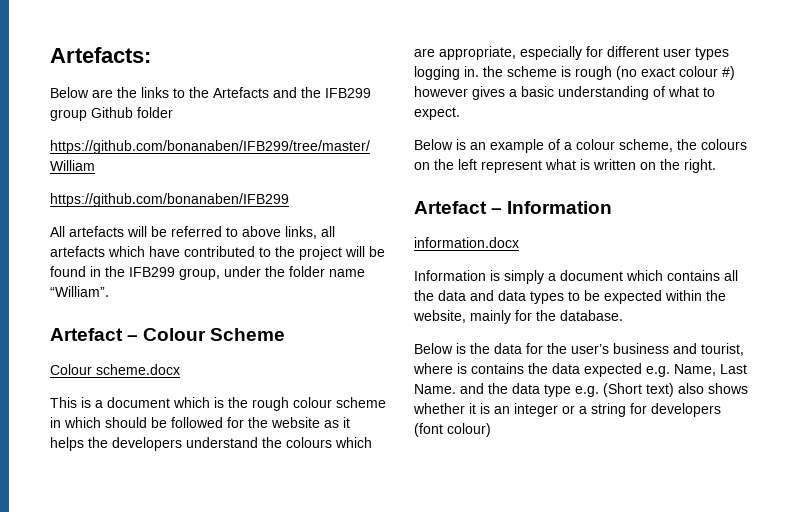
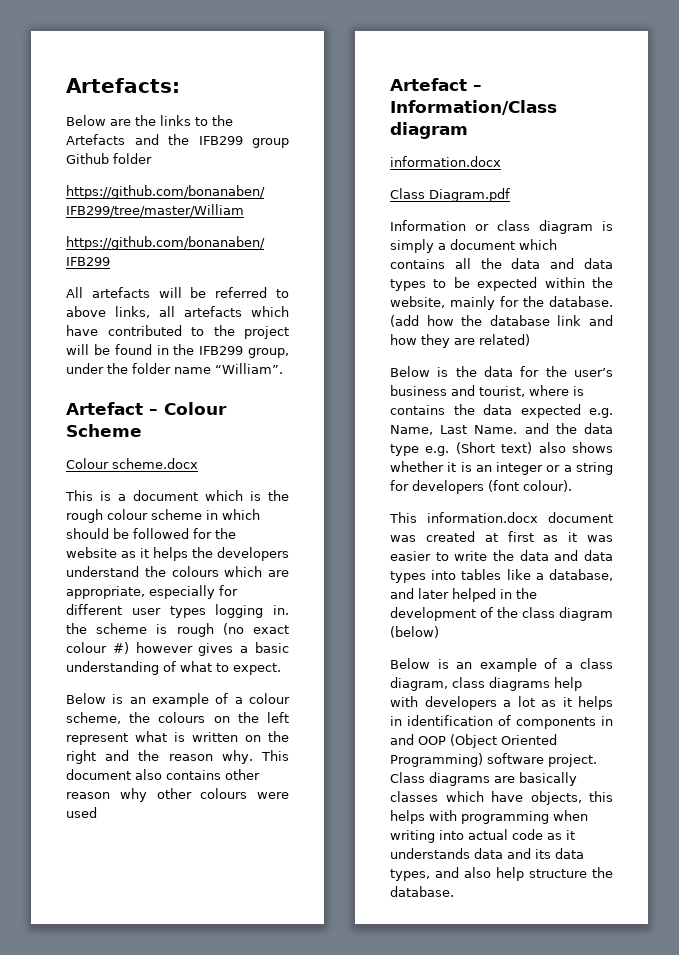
- Below is an example of a colour scheme, the colours on the left represent what is written on the right.
- Artefact – Information
+ Below is an example of a colour scheme, the colours on the left represent what is written on the right and the reason why. This document also contains other reason why other colours were used
+ Artefact – Information/Class diagram
  information.docx
- Information is simply a document which contains all the data and data types to be expected within the website, mainly for the database.
+ Class Diagram.pdf
+ Information or class diagram is simply a document which contains all the data and data types to be expected within the website, mainly for the database. (add how the database link and how they are related)
- Below is the data for the user’s business and tourist, where is contains the data expected e.g. Name, Last Name. and the data type e.g. (Short text) also shows whether it is an integer or a string for developers (font colour)
+ Below is the data for the user’s business and tourist, where is contains the data expected e.g. Name, Last Name. and the data type e.g. (Short text) also shows whether it is an integer or a string for developers (font colour).
+ This information.docx document was created at first as it was easier to write the data and data types into tables like a database, and later helped in the development of the class diagram (below)
+ Below is an example of a class diagram, class diagrams help with developers a lot as it helps in identification of components in and OOP (Object Oriented Programming) software project. Class diagrams are basically classes which have objects, this helps with programming when writing into actual code as it understands data and its data types, and also help structure the database.

